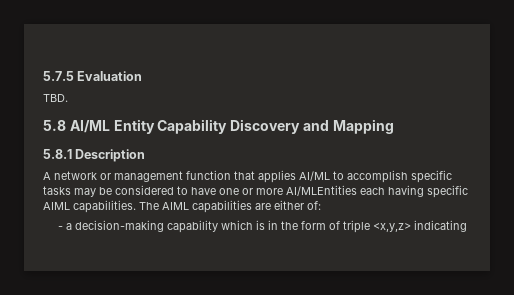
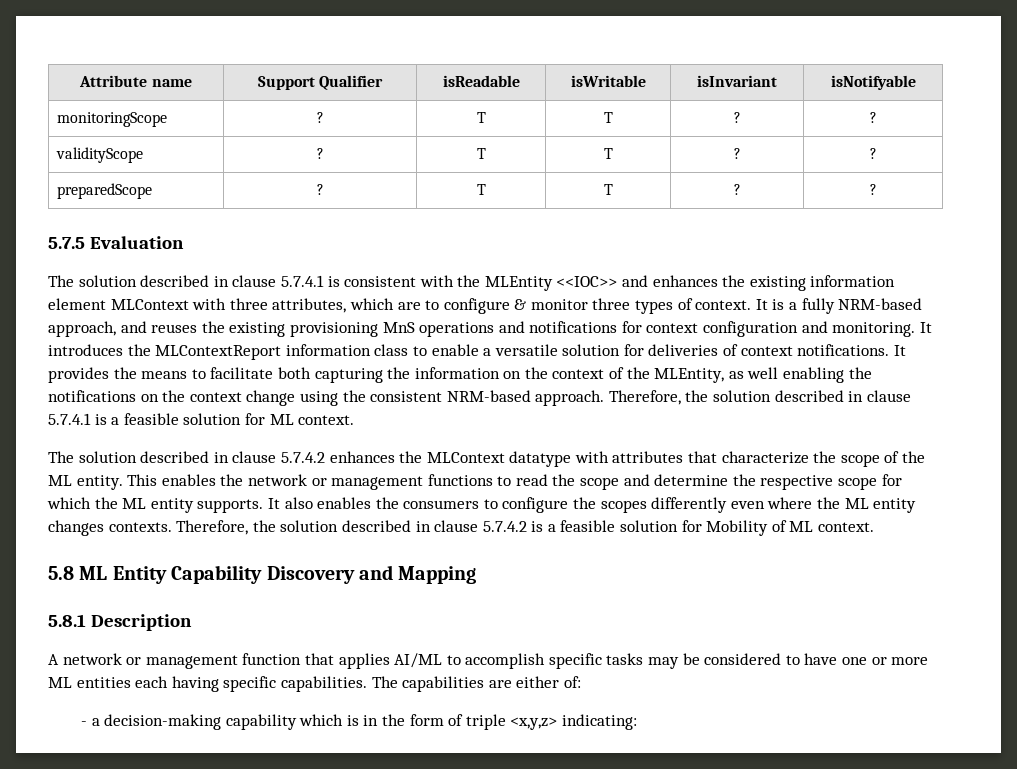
+ Attribute name | Support Qualifier | isReadable | isWritable | isInvariant | isNotifyable
+ monitoringScope | ? | T | T | ? | ?
+ validityScope | ? | T | T | ? | ?
+ preparedScope | ? | T | T | ? | ?
  5.7.5 Evaluation
- TBD.
+ The solution described in clause 5.7.4.1 is consistent with the MLEntity <<IOC>> and enhances the existing information element MLContext with three attributes, which are to configure & monitor three types of context. It is a fully NRM-based approach, and reuses the existing provisioning MnS operations and notifications for context configuration and monitoring. It introduces the MLContextReport information class to enable a versatile solution for deliveries of context notifications. It provides the means to facilitate both capturing the information on the context of the MLEntity, as well enabling the notifications on the context change using the consistent NRM-based approach. Therefore, the solution described in clause 5.7.4.1 is a feasible solution for ML context.
+ The solution described in clause 5.7.4.2 enhances the MLContext datatype with attributes that characterize the scope of the ML entity. This enables the network or management functions to read the scope and determine the respective scope for which the ML entity supports. It also enables the consumers to configure the scopes differently even where the ML entity changes contexts. Therefore, the solution described in clause 5.7.4.2 is a feasible solution for Mobility of ML context.
- 5.8 AI/ML Entity Capability Discovery and Mapping
+ 5.8 ML Entity Capability Discovery and Mapping
- A network or management function that applies AI/ML to accomplish specific tasks may be considered to have one or more AI/MLEntities each having specific AIML capabilities.
+ A network or management function that applies AI/ML to accomplish specific tasks may be considered to have one or more ML entities each having specific capabilities.
- The AIML capabilities are either of:
+ The capabilities are either of:
- - a decision-making capability which is in the form of triple <x,y,z> indicating
+ - a decision-making capability which is in the form of triple <x,y,z> indicating:

